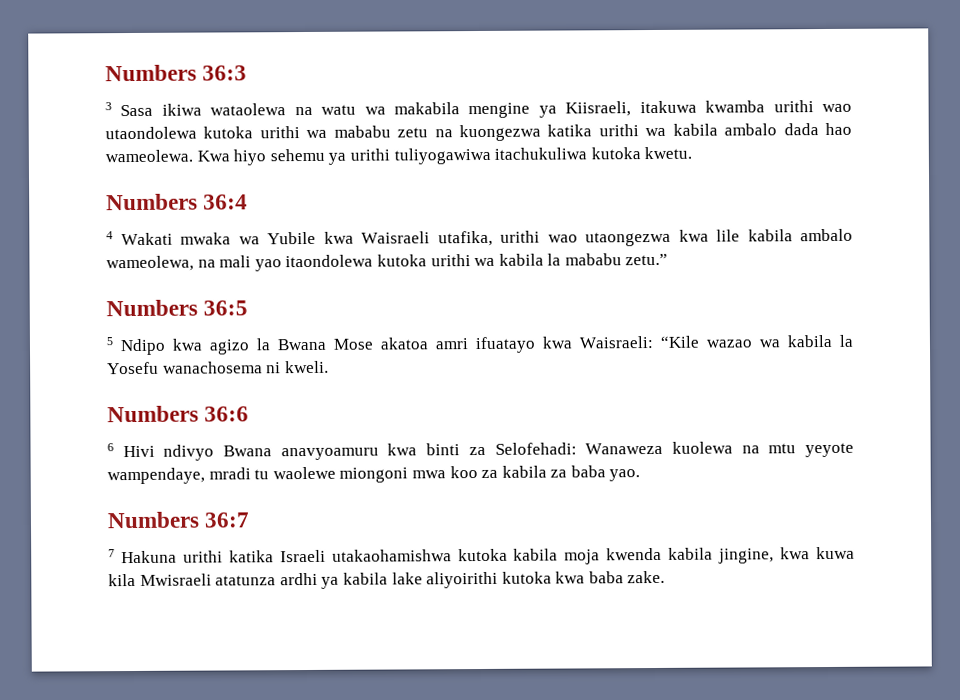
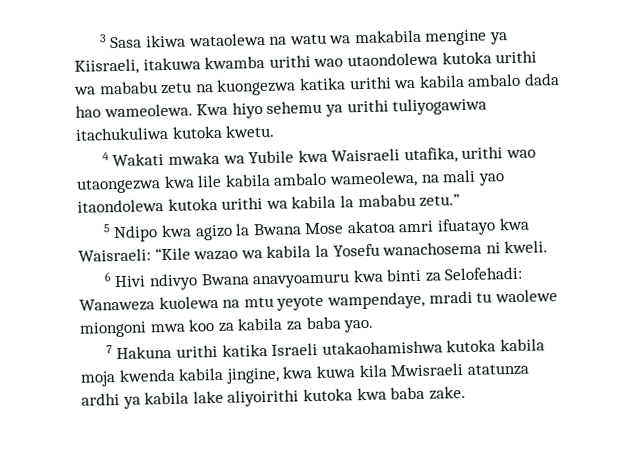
- Numbers 36:3
- Numbers 36:4
- Numbers 36:5
- Numbers 36:6
- Numbers 36:7

